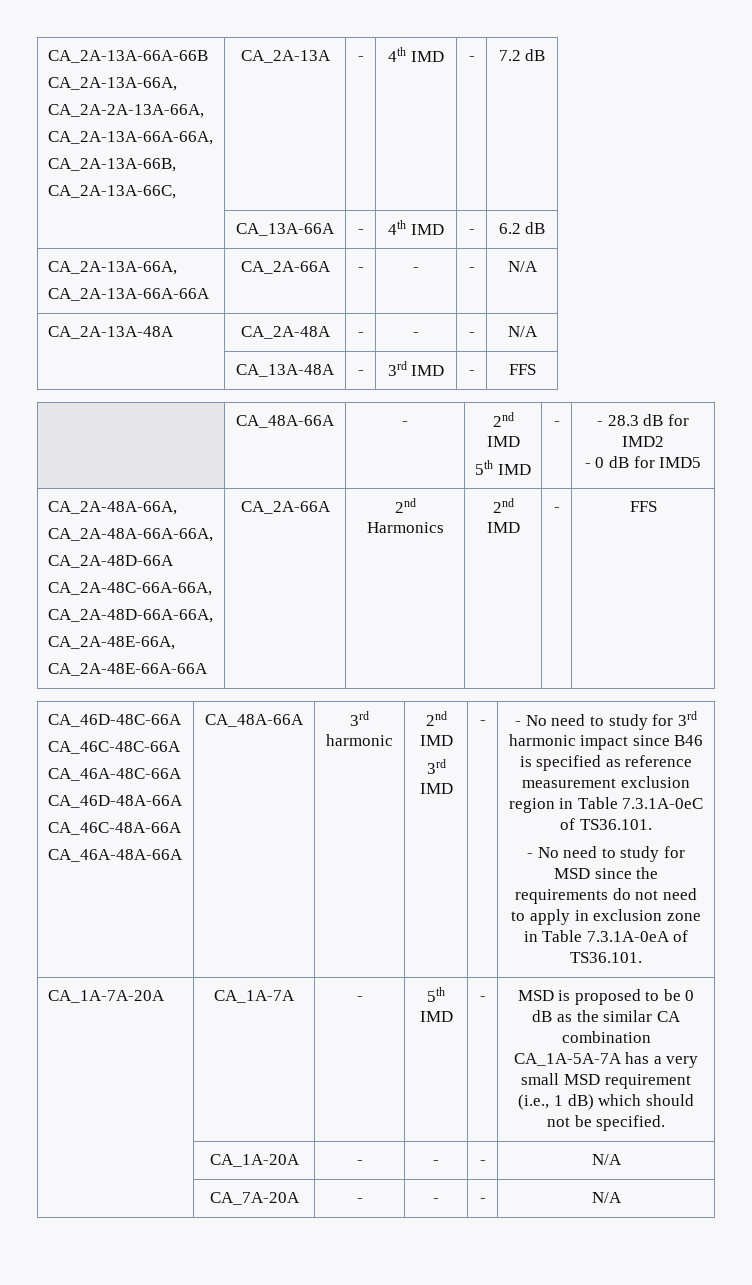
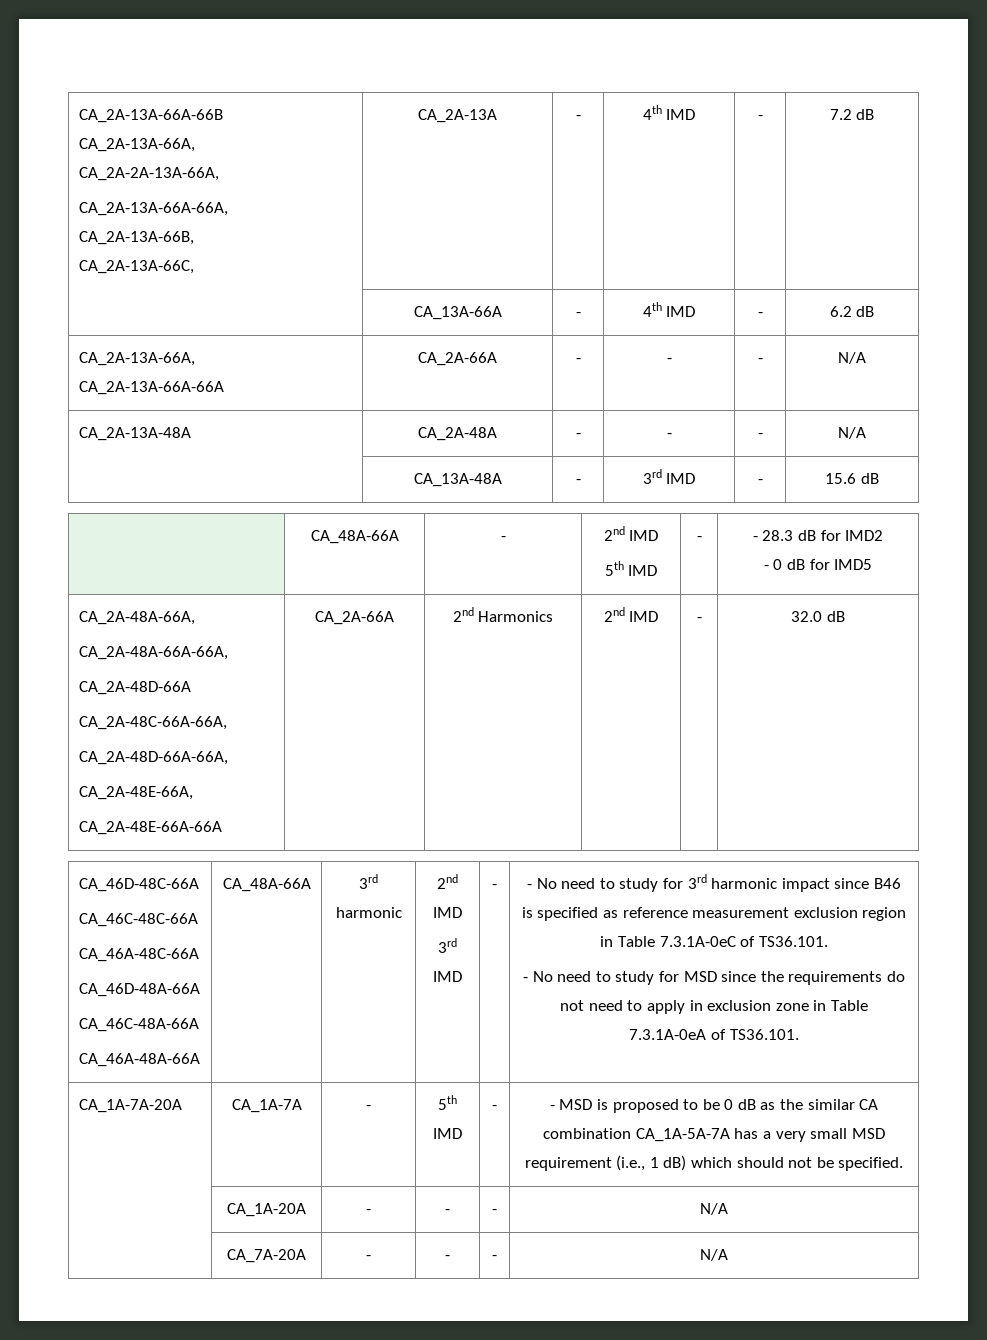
- | CA_13A-48A | - | 3rd IMD | - | FFS
+ | CA_13A-48A | - | 3rd IMD | - | 15.6 dB
  CA_2A-48A-66A,
  CA_2A-48A-66A-66A,
  CA_2A-48D-66A
  CA_2A-48C-66A-66A,
  CA_2A-48D-66A-66A,
  CA_2A-48E-66A,
- CA_2A-48E-66A-66A | CA_2A-66A | 2nd Harmonics | 2nd IMD | - | FFS
+ CA_2A-48E-66A-66A | CA_2A-66A | 2nd Harmonics | 2nd IMD | - | 32.0 dB
- CA_1A-7A-20A | CA_1A-7A | - | 5th IMD | - | MSD is proposed to be 0 dB as the similar CA combination CA_1A-5A-7A has a very small MSD requirement (i.e., 1 dB) which should not be specified.
+ CA_1A-7A-20A | CA_1A-7A | - | 5th IMD | - | - MSD is proposed to be 0 dB as the similar CA combination CA_1A-5A-7A has a very small MSD requirement (i.e., 1 dB) which should not be specified.

